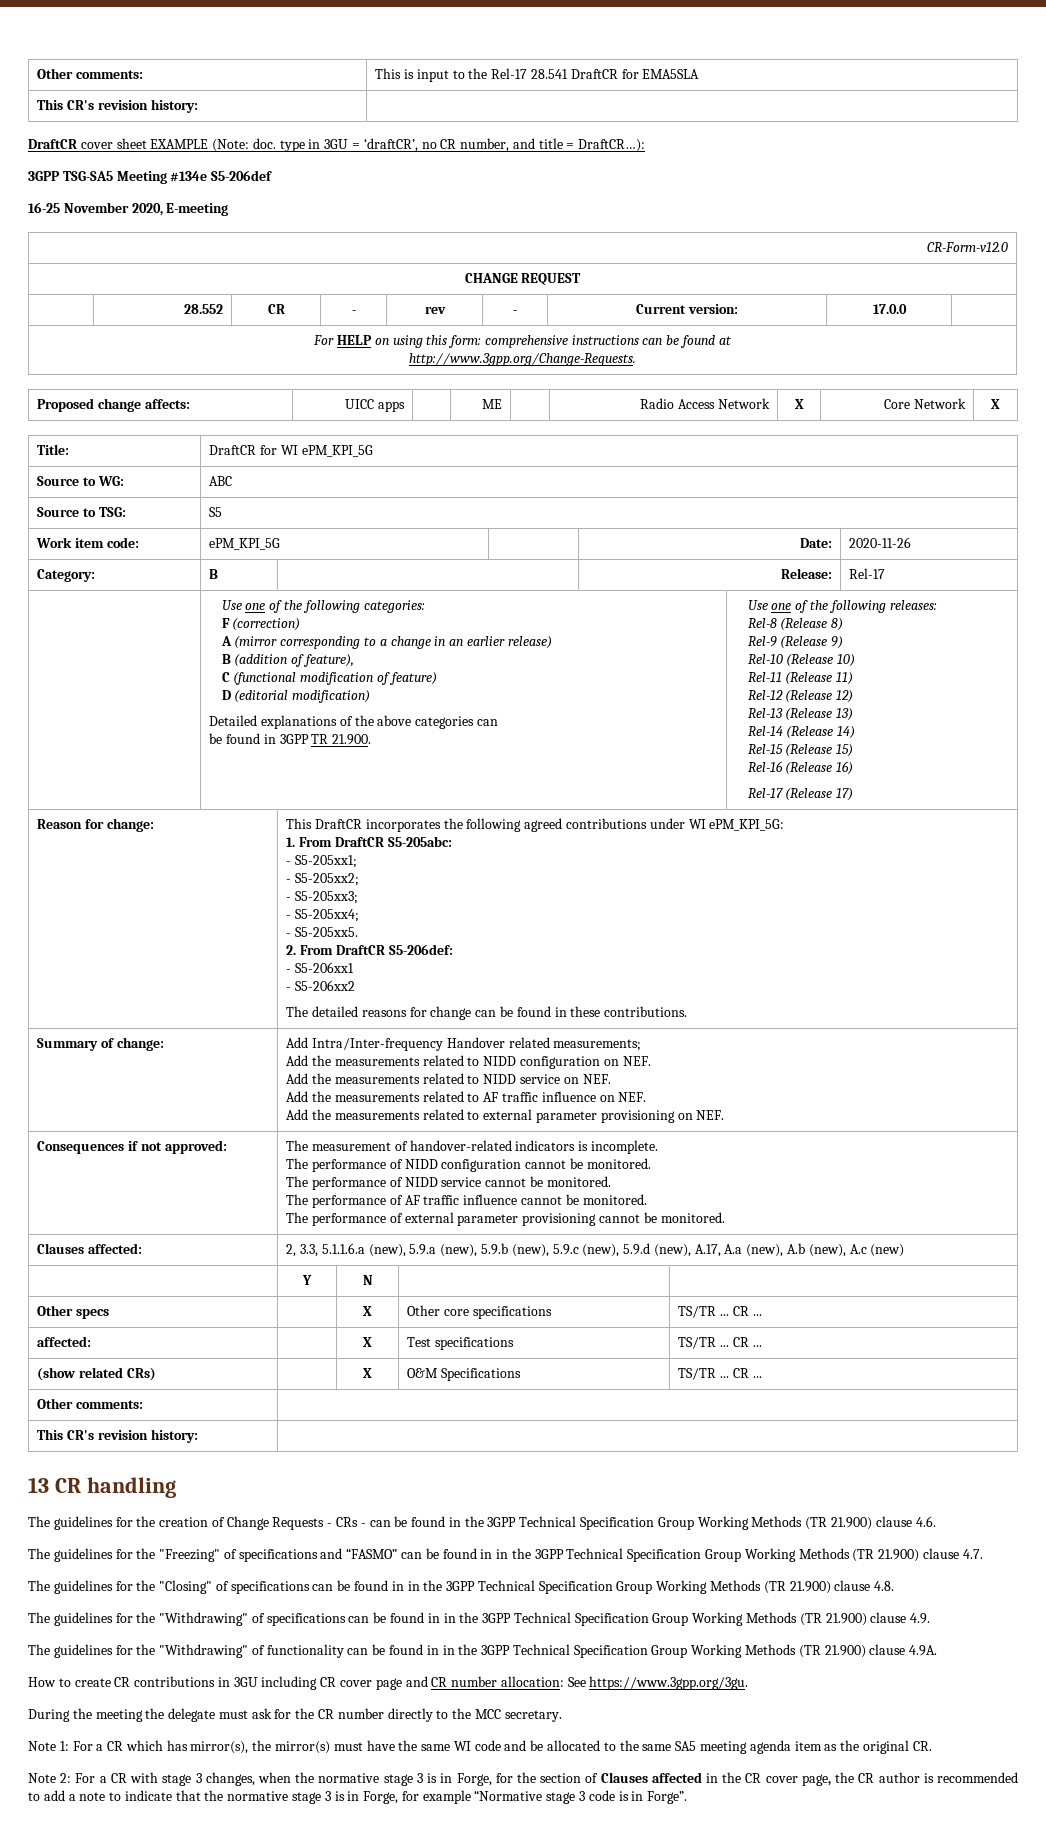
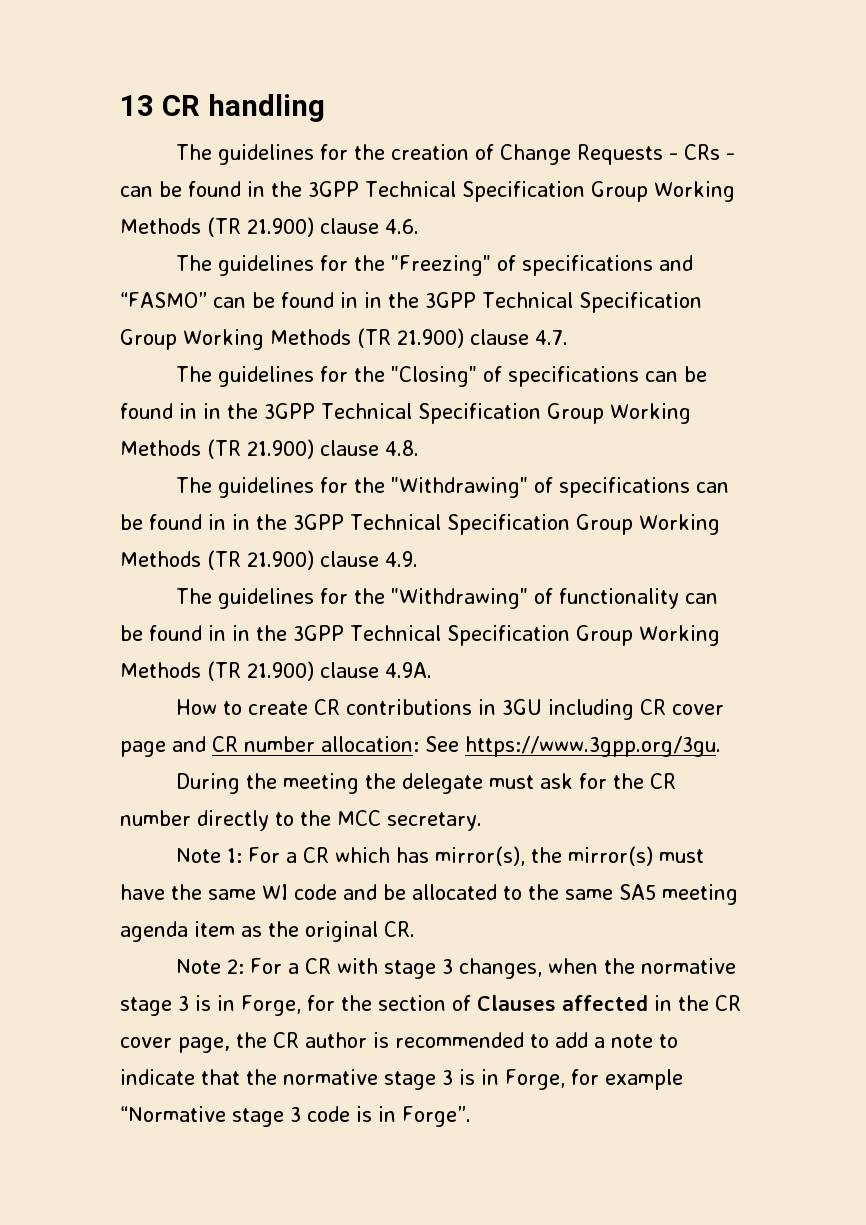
- Other comments: | This is input to the Rel-17 28.541 DraftCR for EMA5SLA
- This CR's revision history: |
- DraftCR cover sheet EXAMPLE (Note: doc. type in 3GU = ‘draftCR’, no CR number, and title = DraftCR…):
- 3GPP TSG-SA5 Meeting #134e S5-206def
- 16-25 November 2020, E-meeting
- CR-Form-v12.0
- CHANGE REQUEST
- | 28.552 | CR | - | rev | - | Current version: | 17.0.0 |
- For HELP on using this form: comprehensive instructions can be found at
- http://www.3gpp.org/Change-Requests.
- Proposed change affects: | UICC apps | | ME | | Radio Access Network | X | Core Network | X
- Title: | DraftCR for WI ePM_KPI_5G
- Source to WG: | ABC
- Source to TSG: | S5
- Work item code: | ePM_KPI_5G | | Date: | 2020-11-26
- Category: | B | | Release: | Rel-17
- | Use one of the following categories:
- F (correction)
- A (mirror corresponding to a change in an earlier release)
- B (addition of feature),
- C (functional modification of feature)
- D (editorial modification)
- Detailed explanations of the above categories can
- be found in 3GPP TR 21.900. | Use one of the following releases:
- Rel-8 (Release 8)
- Rel-9 (Release 9)
- Rel-10 (Release 10)
- Rel-11 (Release 11)
- Rel-12 (Release 12)
- Rel-13 (Release 13)
- Rel-14 (Release 14)
- Rel-15 (Release 15)
- Rel-16 (Release 16)
- Rel-17 (Release 17)
- Reason for change: | This DraftCR incorporates the following agreed contributions under WI ePM_KPI_5G:
- 1. From DraftCR S5-205abc:
- - S5-205xx1;
- - S5-205xx2;
- - S5-205xx3;
- - S5-205xx4;
- - S5-205xx5.
- 2. From DraftCR S5-206def:
- - S5-206xx1
- - S5-206xx2
- The detailed reasons for change can be found in these contributions.
- Summary of change: | Add Intra/Inter-frequency Handover related measurements;
- Add the measurements related to NIDD configuration on NEF.
- Add the measurements related to NIDD service on NEF.
- Add the measurements related to AF traffic influence on NEF.
- Add the measurements related to external parameter provisioning on NEF.
- Consequences if not approved: | The measurement of handover-related indicators is incomplete.
- The performance of NIDD configuration cannot be monitored.
- The performance of NIDD service cannot be monitored.
- The performance of AF traffic influence cannot be monitored.
- The performance of external parameter provisioning cannot be monitored.
- Clauses affected: | 2, 3.3, 5.1.1.6.a (new), 5.9.a (new), 5.9.b (new), 5.9.c (new), 5.9.d (new), A.17, A.a (new), A.b (new), A.c (new)
- | Y | N | |
- Other specs | | X | Other core specifications | TS/TR ... CR ...
- affected: | | X | Test specifications | TS/TR ... CR ...
- (show related CRs) | | X | O&M Specifications | TS/TR ... CR ...
- Other comments: |
- This CR's revision history: |

